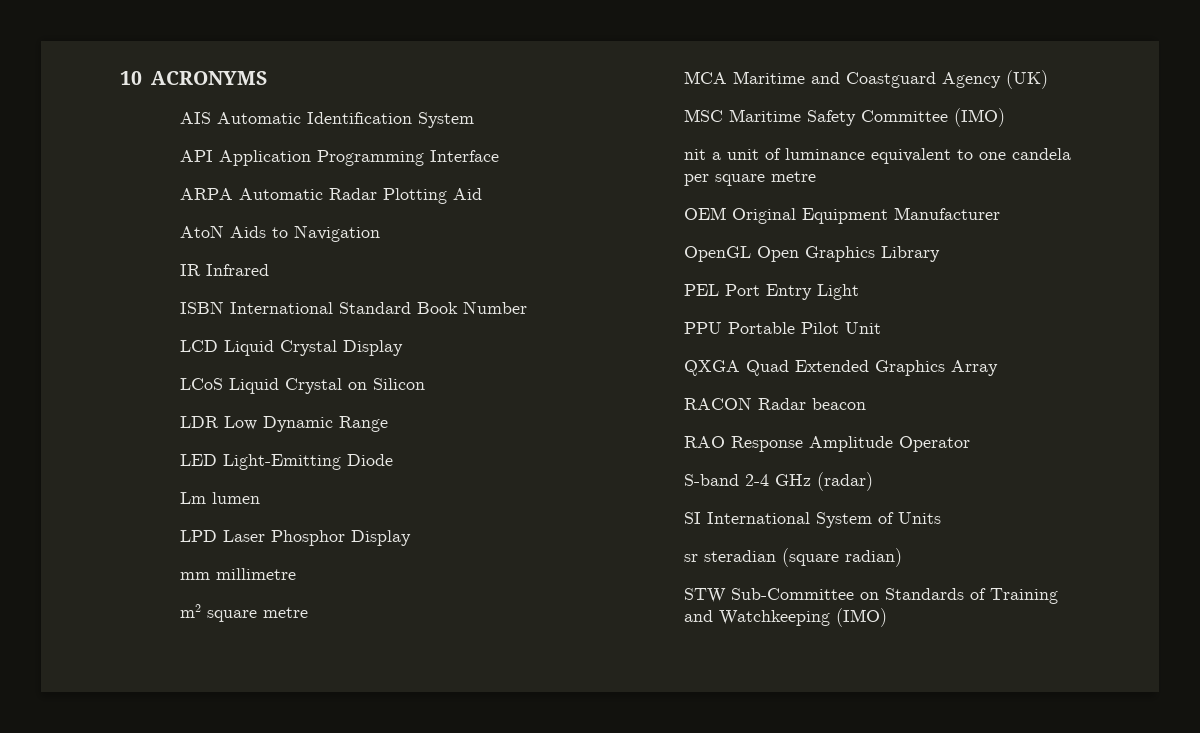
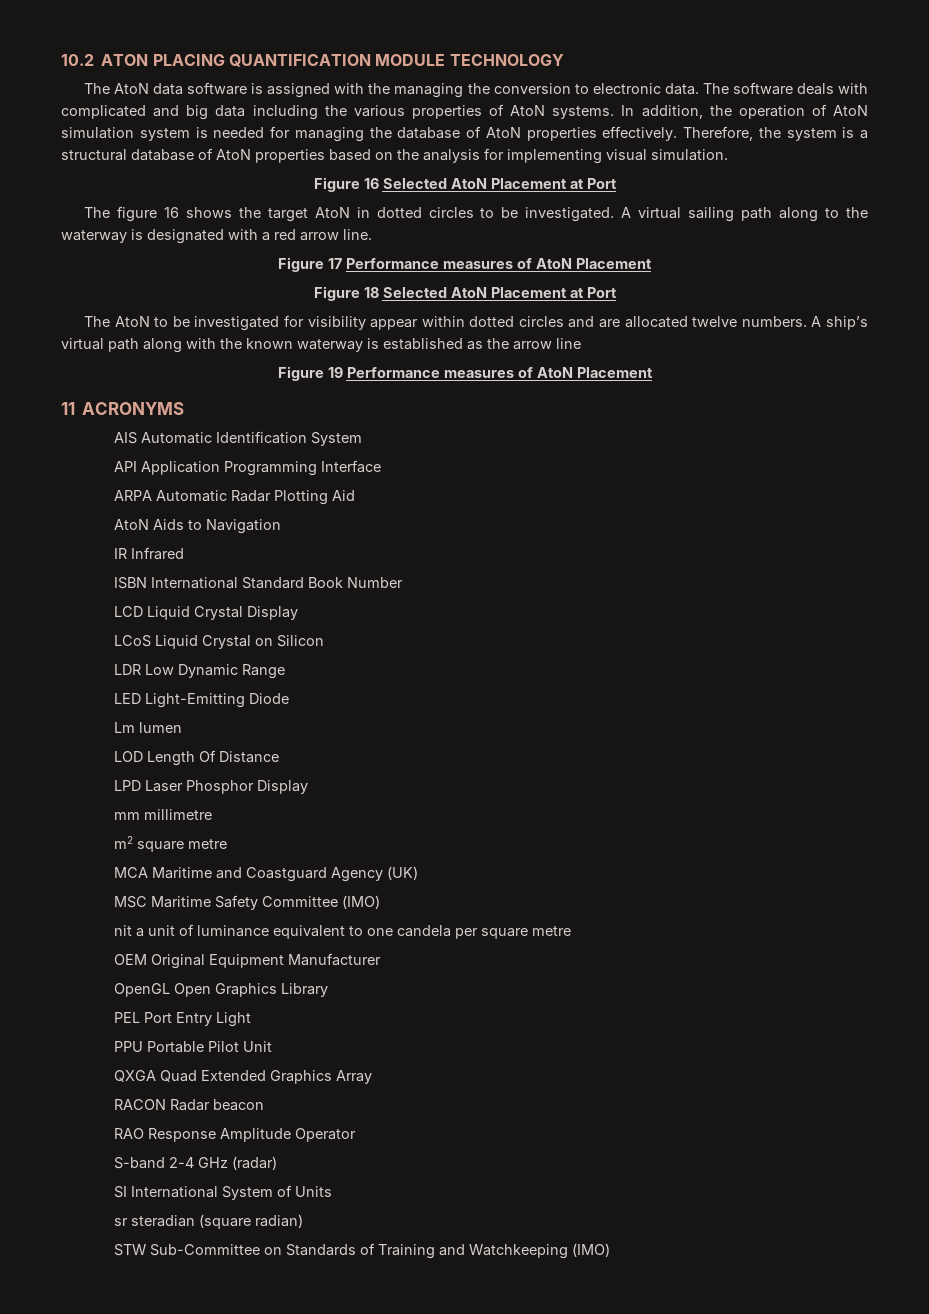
- 10 ACRONYMS
+ 10.2 ATON PLACING QUANTIFICATION MODULE TECHNOLOGY
+ The AtoN data software is assigned with the managing the conversion to electronic data. The software deals with complicated and big data including the various properties of AtoN systems. In addition, the operation of AtoN simulation system is needed for managing the database of AtoN properties effectively. Therefore, the system is a structural database of AtoN properties based on the analysis for implementing visual simulation.
+ Figure 16 Selected AtoN Placement at Port
+ The figure 16 shows the target AtoN in dotted circles to be investigated. A virtual sailing path along to the waterway is designated with a red arrow line.
+ Figure 17 Performance measures of AtoN Placement
+ Figure 18 Selected AtoN Placement at Port
+ The AtoN to be investigated for visibility appear within dotted circles and are allocated twelve numbers. A ship’s virtual path along with the known waterway is established as the arrow line
+ Figure 19 Performance measures of AtoN Placement
+ 11 ACRONYMS
+ LOD Length Of Distance

